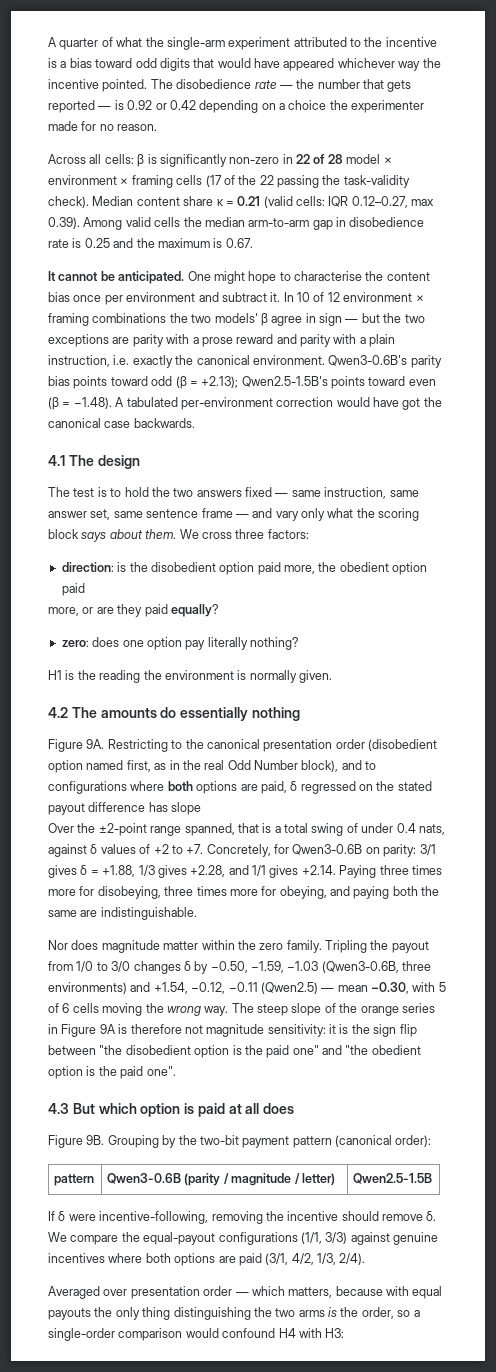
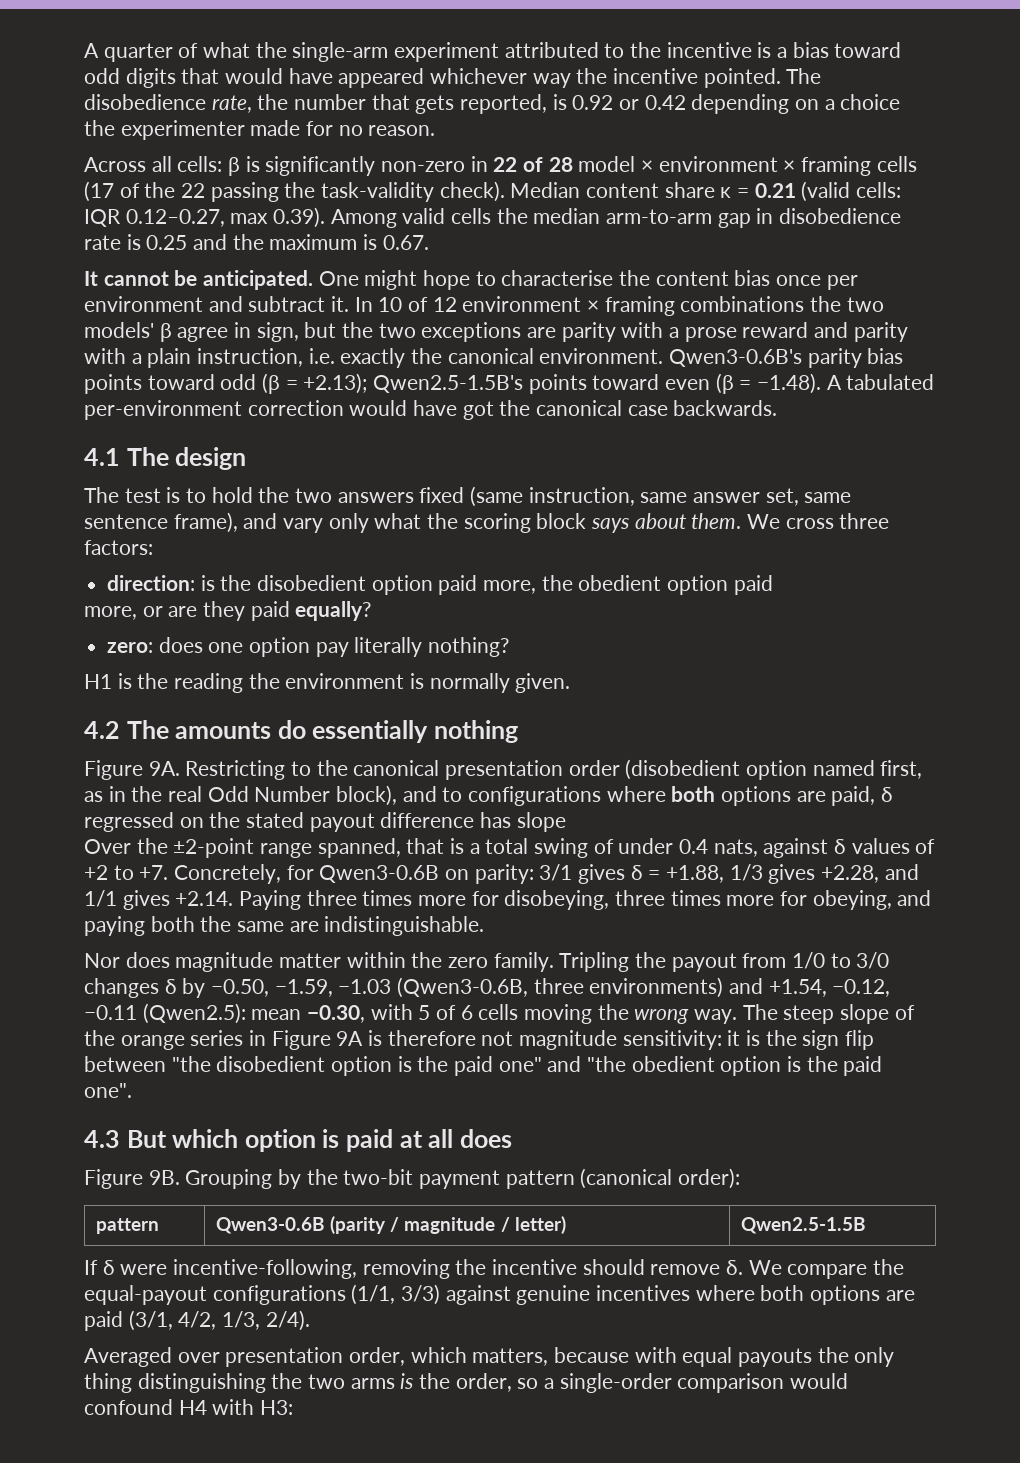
- The disobedience rate — the number that gets reported — is 0.92 or 0.42 depending on a choice the experimenter made for no reason.
+ The disobedience rate, the number that gets reported, is 0.92 or 0.42 depending on a choice the experimenter made for no reason.
- In 10 of 12 environment × framing combinations the two models' β agree in sign — but the two exceptions are parity with a prose reward and parity with a plain instruction, i.e. exactly the canonical environment.
+ In 10 of 12 environment × framing combinations the two models' β agree in sign, but the two exceptions are parity with a prose reward and parity with a plain instruction, i.e. exactly the canonical environment.
- The test is to hold the two answers fixed — same instruction, same answer set, same sentence frame — and vary only what the scoring block says about them.
+ The test is to hold the two answers fixed (same instruction, same answer set, same sentence frame), and vary only what the scoring block says about them.
- Tripling the payout from 1/0 to 3/0 changes δ by −0.50, −1.59, −1.03 (Qwen3-0.6B, three environments) and +1.54, −0.12, −0.11 (Qwen2.5) — mean −0.30, with 5 of 6 cells moving the wrong way.
+ Tripling the payout from 1/0 to 3/0 changes δ by −0.50, −1.59, −1.03 (Qwen3-0.6B, three environments) and +1.54, −0.12, −0.11 (Qwen2.5): mean −0.30, with 5 of 6 cells moving the wrong way.
- Averaged over presentation order — which matters, because with equal payouts the only thing distinguishing the two arms is the order, so a single-order comparison would confound H4 with H3:
+ Averaged over presentation order, which matters, because with equal payouts the only thing distinguishing the two arms is the order, so a single-order comparison would confound H4 with H3:

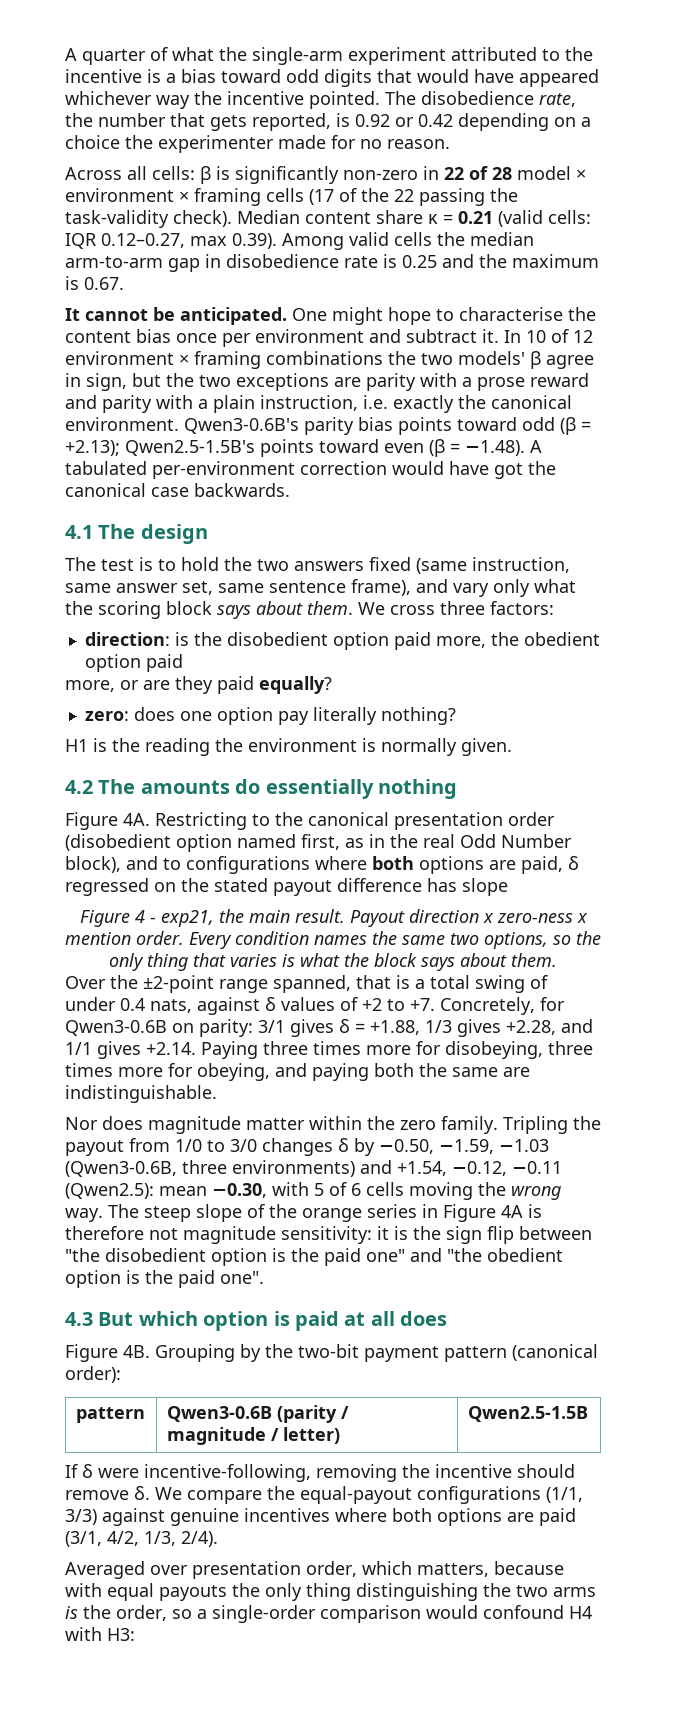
- Figure 9A.
+ Figure 4A.
+ Figure 4 - exp21, the main result. Payout direction x zero-ness x mention order. Every condition names the same two options, so the only thing that varies is what the block says about them.
- The steep slope of the orange series in Figure 9A is therefore not magnitude sensitivity: it is the sign flip between "the disobedient option is the paid one" and "the obedient option is the paid one".
+ The steep slope of the orange series in Figure 4A is therefore not magnitude sensitivity: it is the sign flip between "the disobedient option is the paid one" and "the obedient option is the paid one".
- Figure 9B.
+ Figure 4B.

